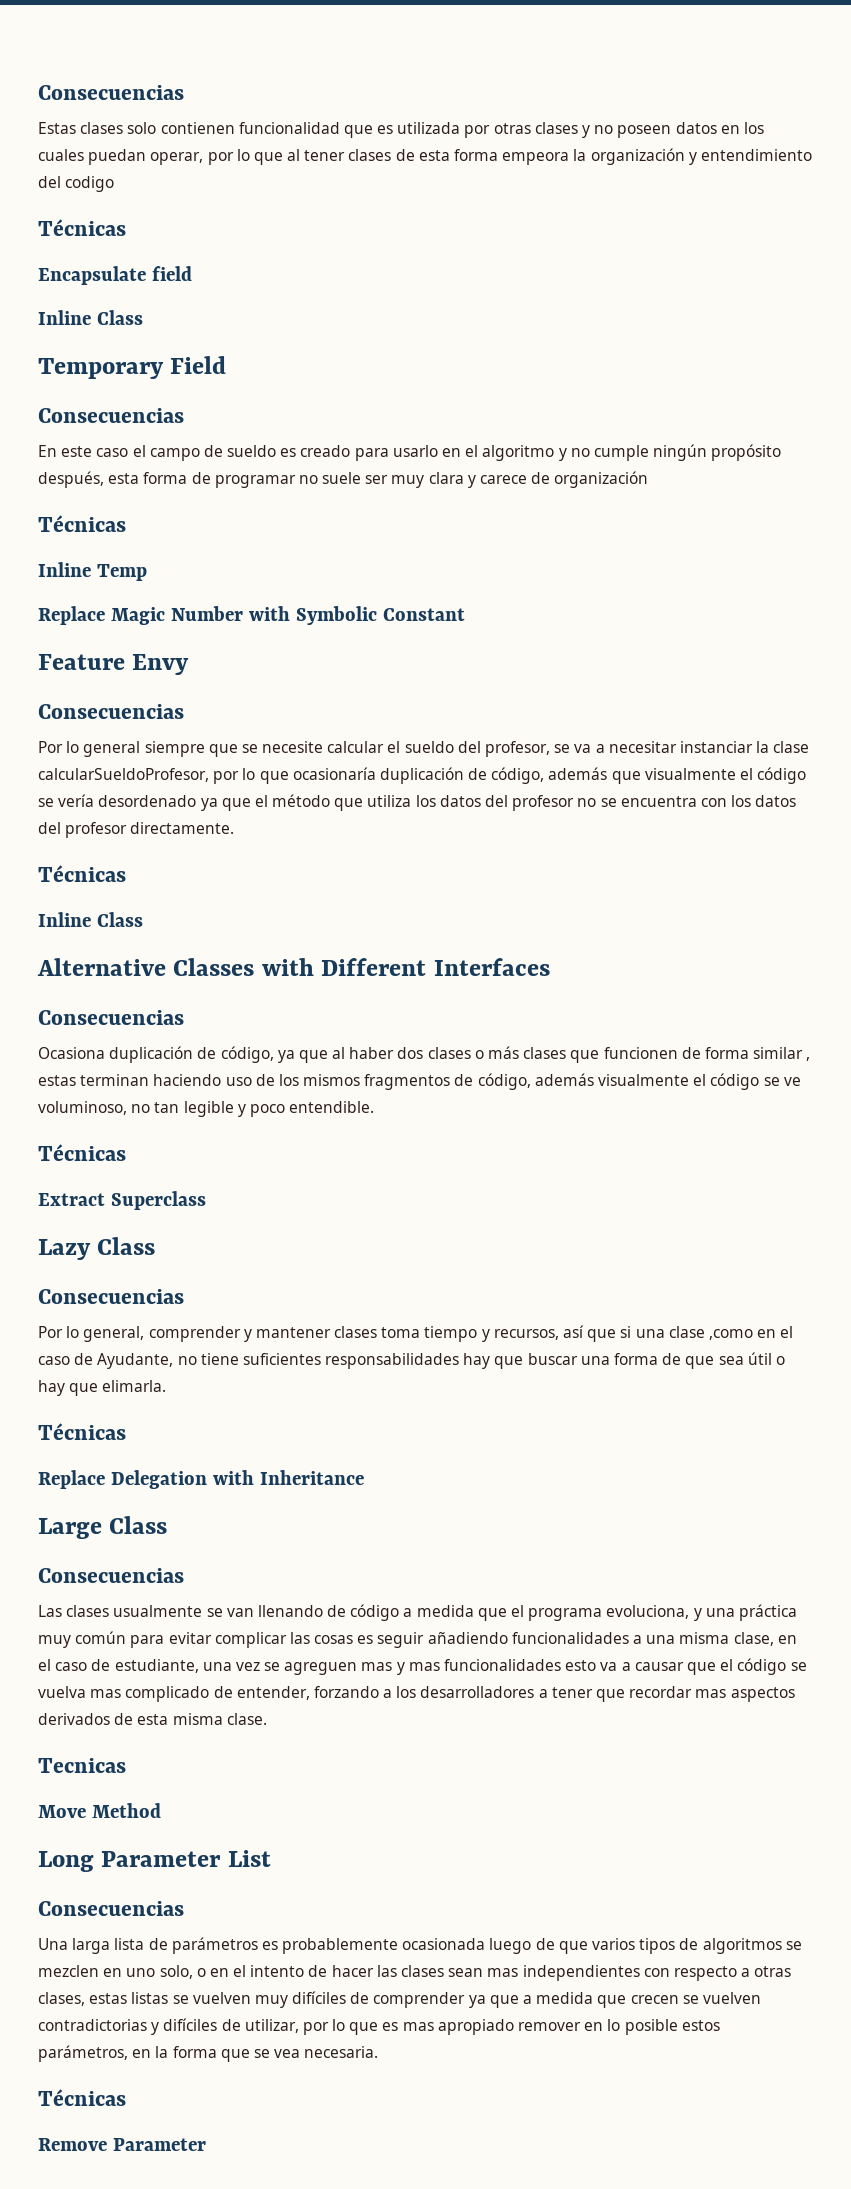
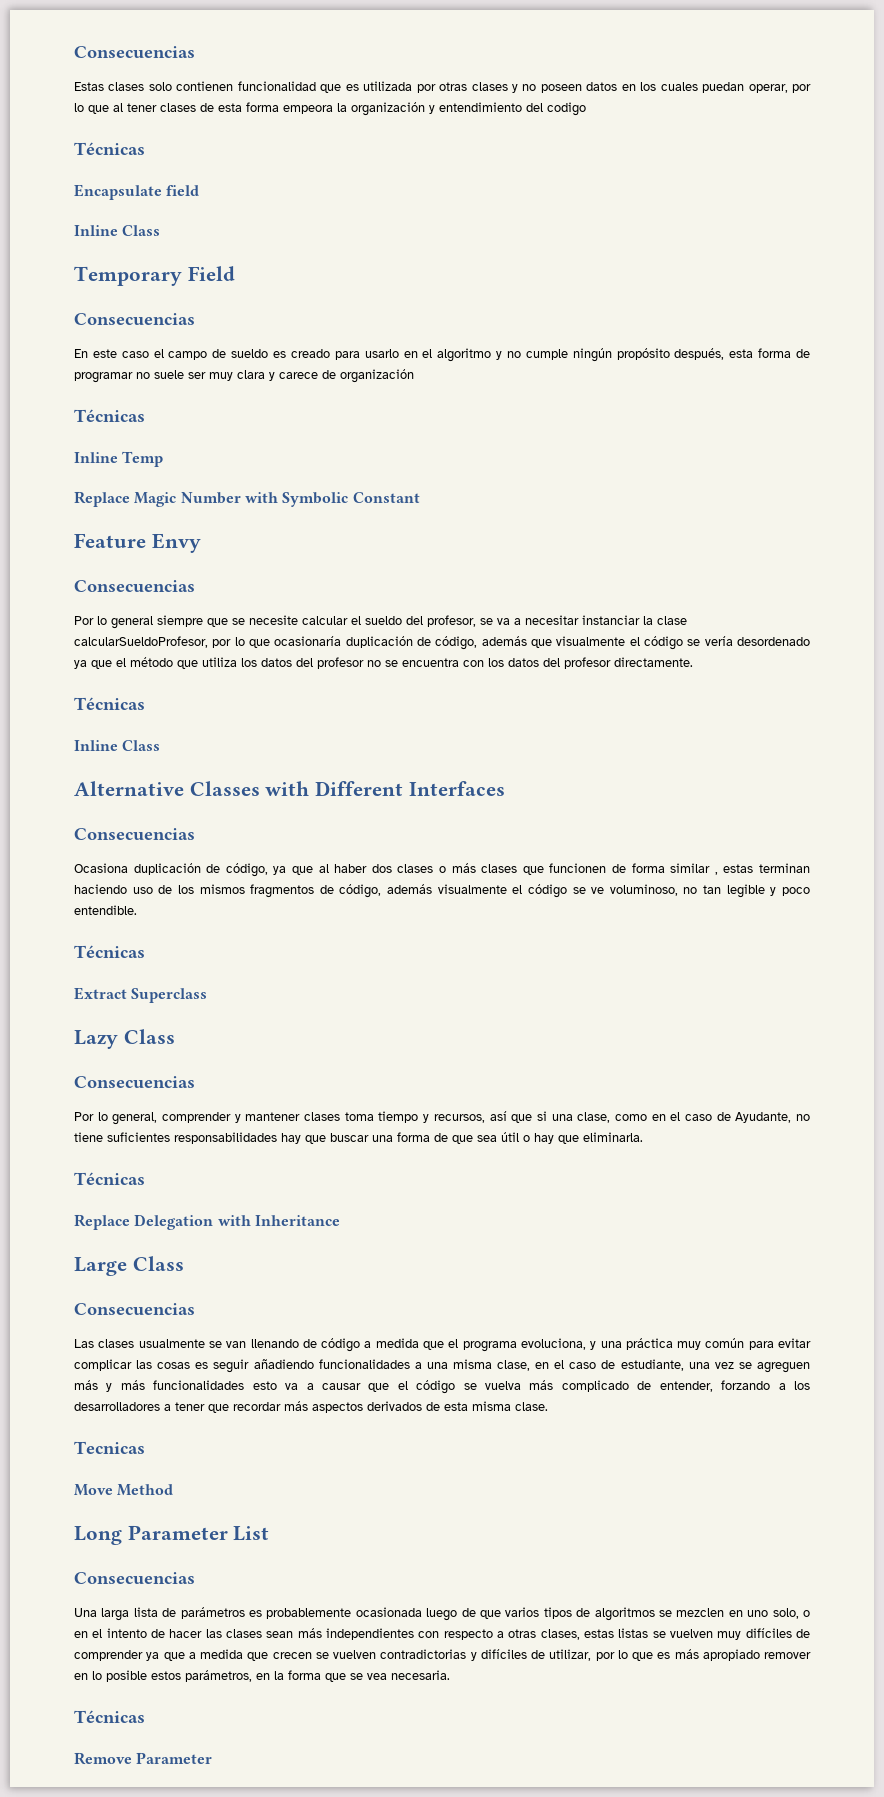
- Por lo general, comprender y mantener clases toma tiempo y recursos, así que si una clase ,como en el caso de Ayudante, no tiene suficientes responsabilidades hay que buscar una forma de que sea útil o hay que elimarla.
+ Por lo general, comprender y mantener clases toma tiempo y recursos, así que si una clase, como en el caso de Ayudante, no tiene suficientes responsabilidades hay que buscar una forma de que sea útil o hay que eliminarla.
- Las clases usualmente se van llenando de código a medida que el programa evoluciona, y una práctica muy común para evitar complicar las cosas es seguir añadiendo funcionalidades a una misma clase, en el caso de estudiante, una vez se agreguen mas y mas funcionalidades esto va a causar que el código se vuelva mas complicado de entender, forzando a los desarrolladores a tener que recordar mas aspectos derivados de esta misma clase.
+ Las clases usualmente se van llenando de código a medida que el programa evoluciona, y una práctica muy común para evitar complicar las cosas es seguir añadiendo funcionalidades a una misma clase, en el caso de estudiante, una vez se agreguen más y más funcionalidades esto va a causar que el código se vuelva más complicado de entender, forzando a los desarrolladores a tener que recordar más aspectos derivados de esta misma clase.
- Una larga lista de parámetros es probablemente ocasionada luego de que varios tipos de algoritmos se mezclen en uno solo, o en el intento de hacer las clases sean mas independientes con respecto a otras clases, estas listas se vuelven muy difíciles de comprender ya que a medida que crecen se vuelven contradictorias y difíciles de utilizar, por lo que es mas apropiado remover en lo posible estos parámetros, en la forma que se vea necesaria.
+ Una larga lista de parámetros es probablemente ocasionada luego de que varios tipos de algoritmos se mezclen en uno solo, o en el intento de hacer las clases sean más independientes con respecto a otras clases, estas listas se vuelven muy difíciles de comprender ya que a medida que crecen se vuelven contradictorias y difíciles de utilizar, por lo que es más apropiado remover en lo posible estos parámetros, en la forma que se vea necesaria.

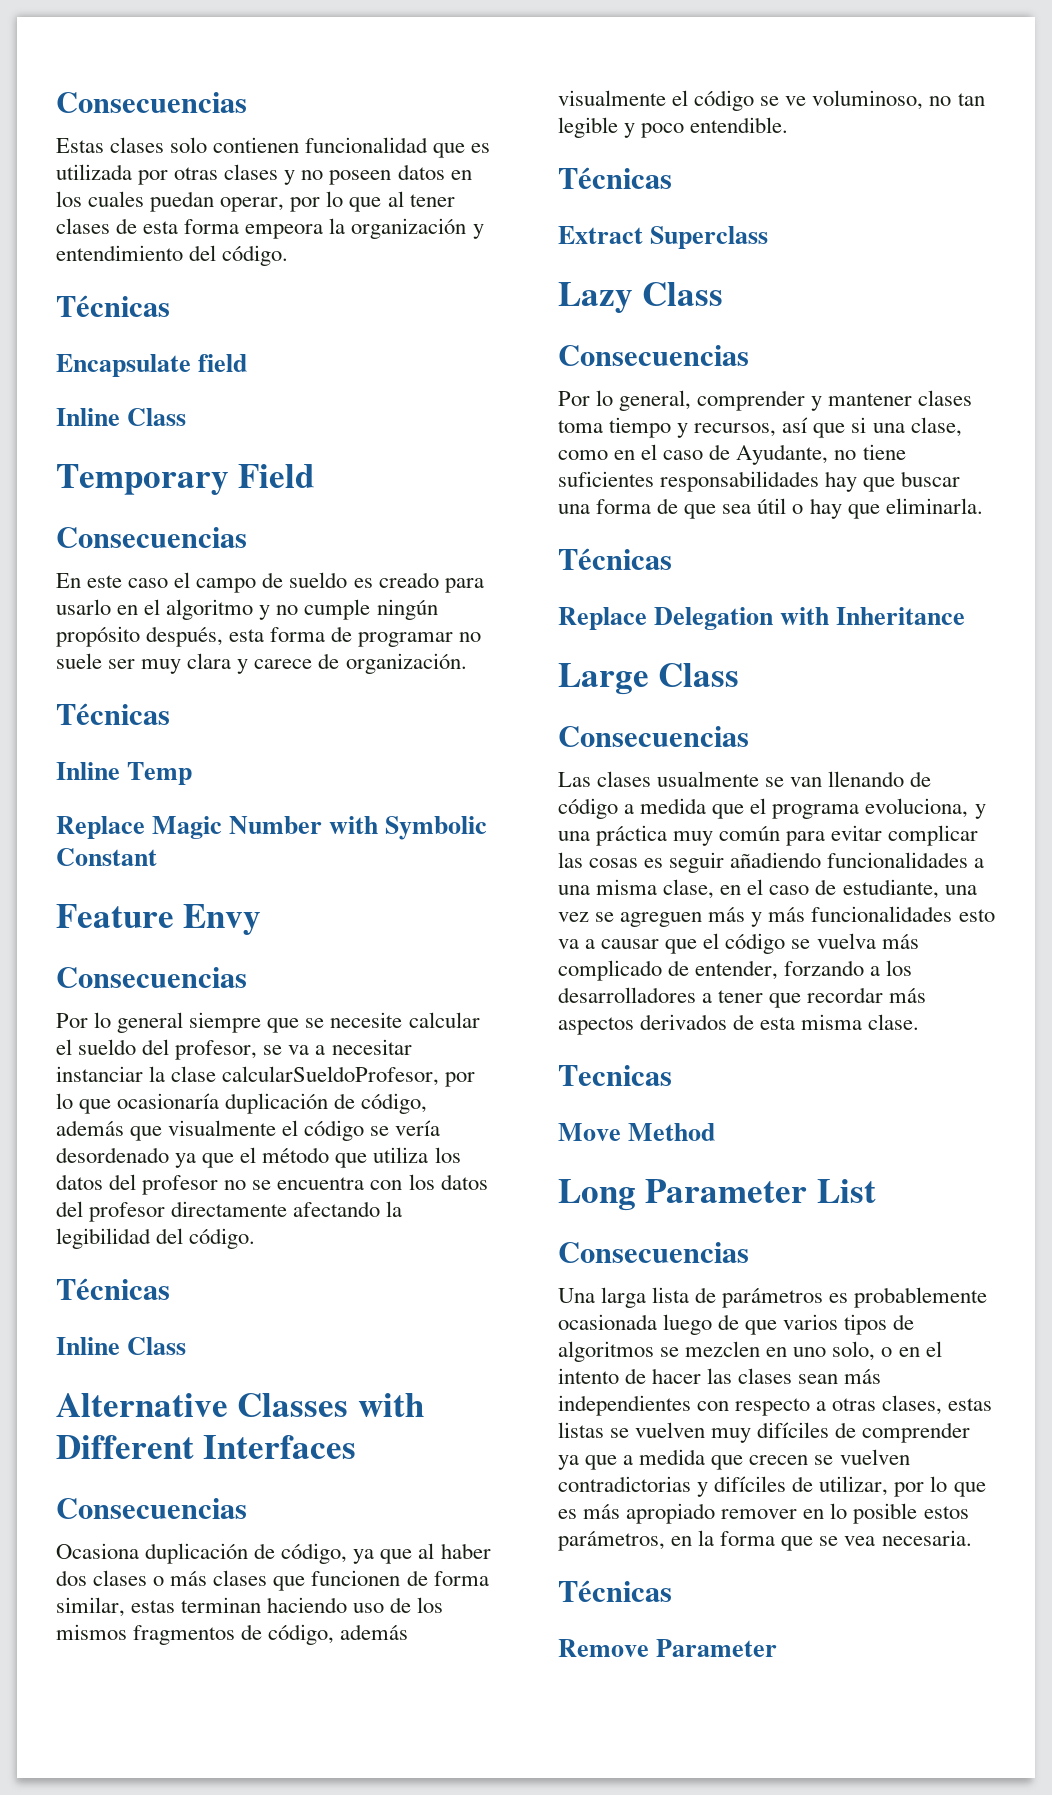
- Estas clases solo contienen funcionalidad que es utilizada por otras clases y no poseen datos en los cuales puedan operar, por lo que al tener clases de esta forma empeora la organización y entendimiento del codigo
+ Estas clases solo contienen funcionalidad que es utilizada por otras clases y no poseen datos en los cuales puedan operar, por lo que al tener clases de esta forma empeora la organización y entendimiento del código.
- En este caso el campo de sueldo es creado para usarlo en el algoritmo y no cumple ningún propósito después, esta forma de programar no suele ser muy clara y carece de organización
+ En este caso el campo de sueldo es creado para usarlo en el algoritmo y no cumple ningún propósito después, esta forma de programar no suele ser muy clara y carece de organización.
- Por lo general siempre que se necesite calcular el sueldo del profesor, se va a necesitar instanciar la clase calcularSueldoProfesor, por lo que ocasionaría duplicación de código, además que visualmente el código se vería desordenado ya que el método que utiliza los datos del profesor no se encuentra con los datos del profesor directamente.
+ Por lo general siempre que se necesite calcular el sueldo del profesor, se va a necesitar instanciar la clase calcularSueldoProfesor, por lo que ocasionaría duplicación de código, además que visualmente el código se vería desordenado ya que el método que utiliza los datos del profesor no se encuentra con los datos del profesor directamente afectando la legibilidad del código.
- Ocasiona duplicación de código, ya que al haber dos clases o más clases que funcionen de forma similar , estas terminan haciendo uso de los mismos fragmentos de código, además visualmente el código se ve voluminoso, no tan legible y poco entendible.
+ Ocasiona duplicación de código, ya que al haber dos clases o más clases que funcionen de forma similar, estas terminan haciendo uso de los mismos fragmentos de código, además visualmente el código se ve voluminoso, no tan legible y poco entendible.

